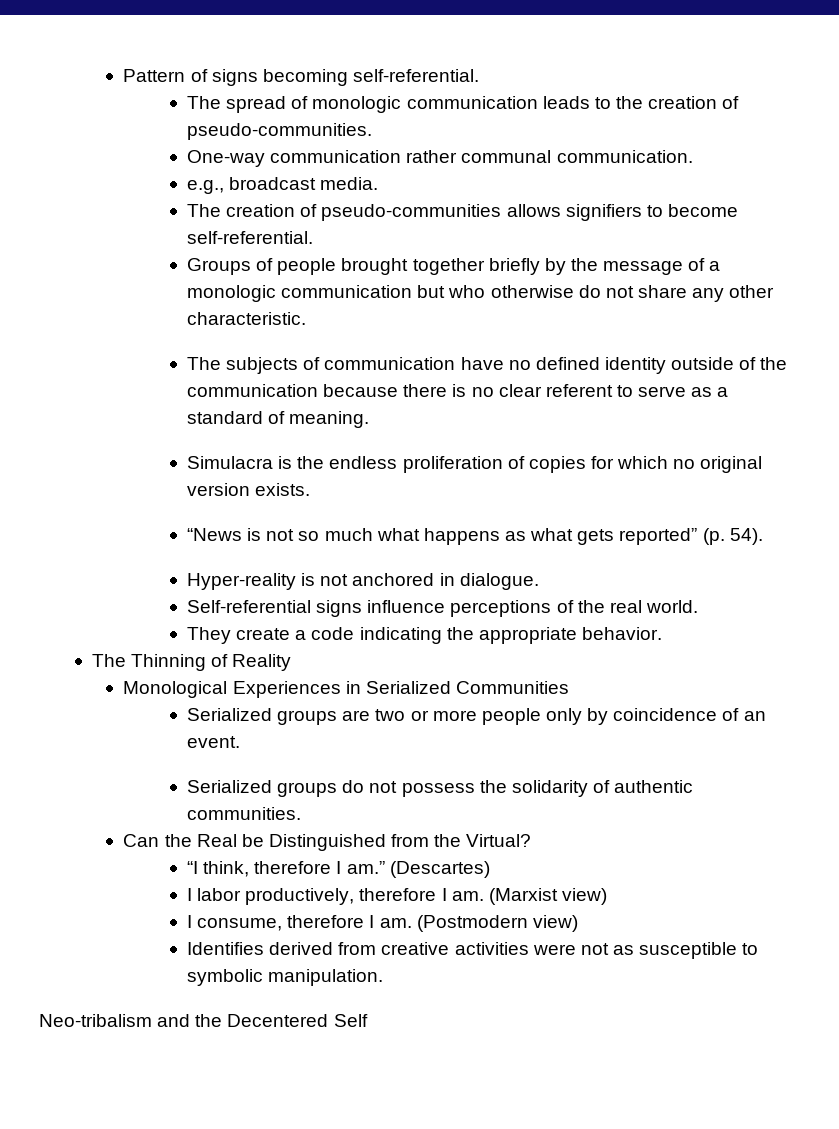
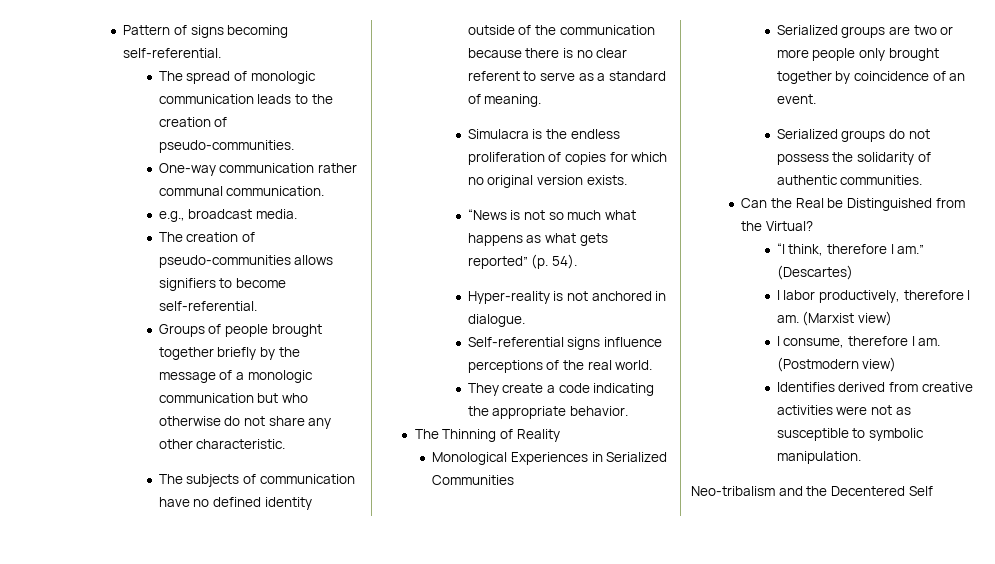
- Serialized groups are two or more people only by coincidence of an event.
+ Serialized groups are two or more people only brought together by coincidence of an event.

